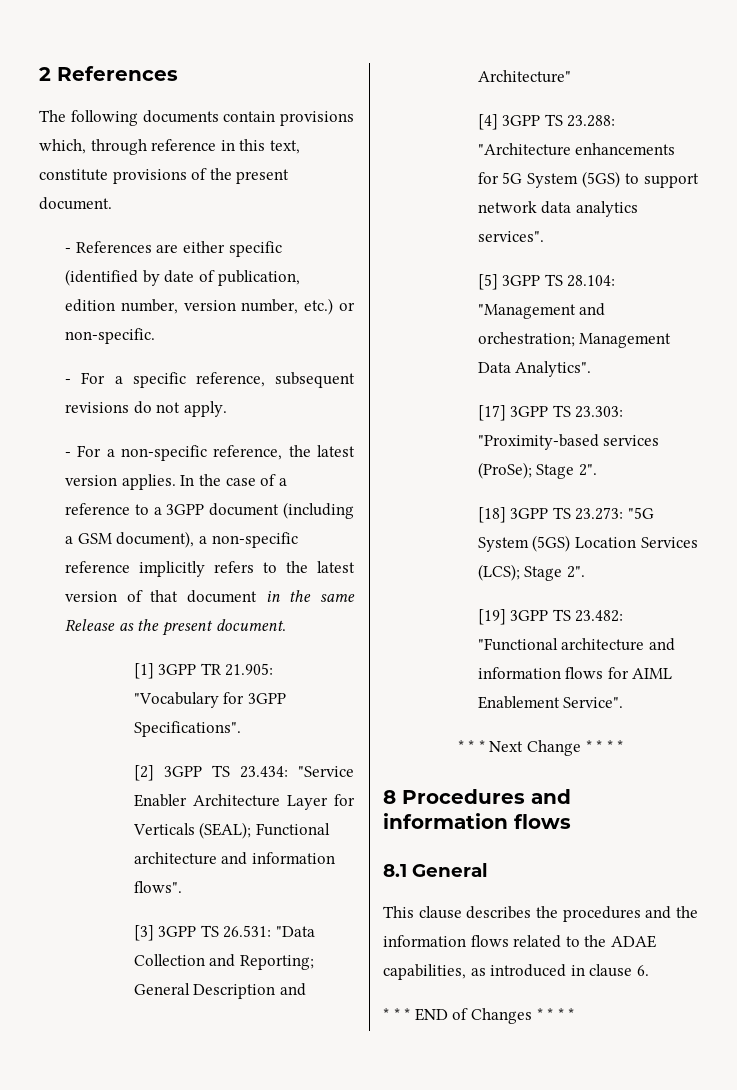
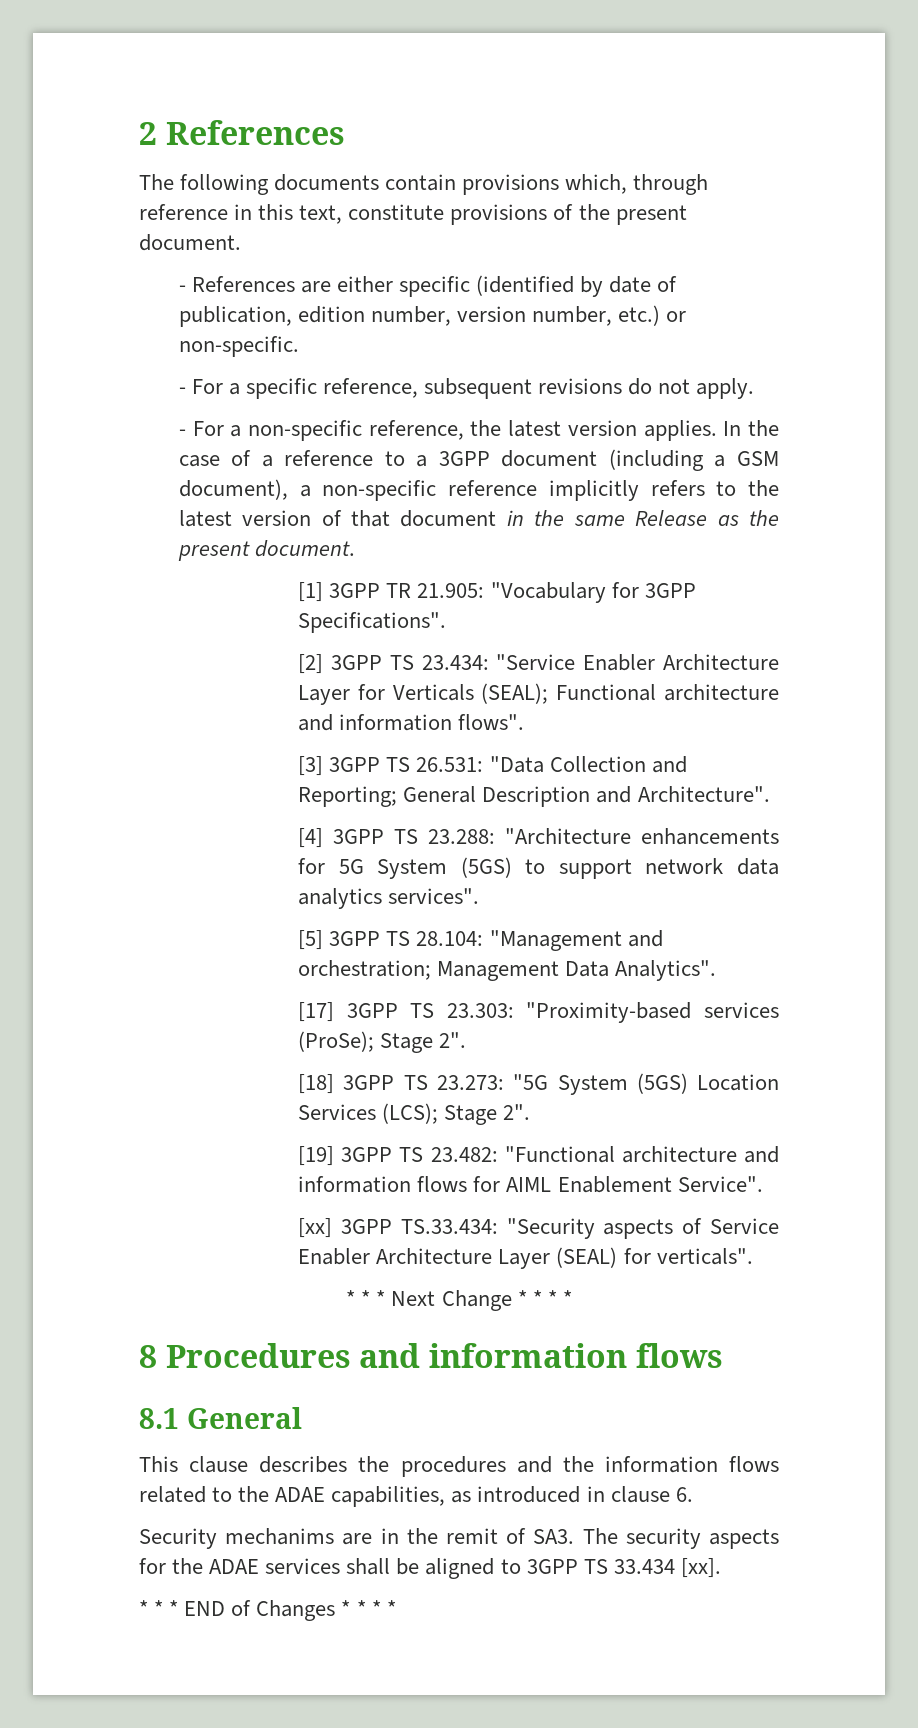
- [3] 3GPP TS 26.531: "Data Collection and Reporting; General Description and Architecture"
+ [3] 3GPP TS 26.531: "Data Collection and Reporting; General Description and Architecture".
+ [xx] 3GPP TS.33.434: "Security aspects of Service Enabler Architecture Layer (SEAL) for verticals".
+ Security mechanims are in the remit of SA3. The security aspects for the ADAE services shall be aligned to 3GPP TS 33.434 [xx].

